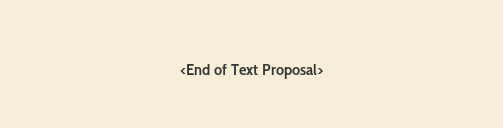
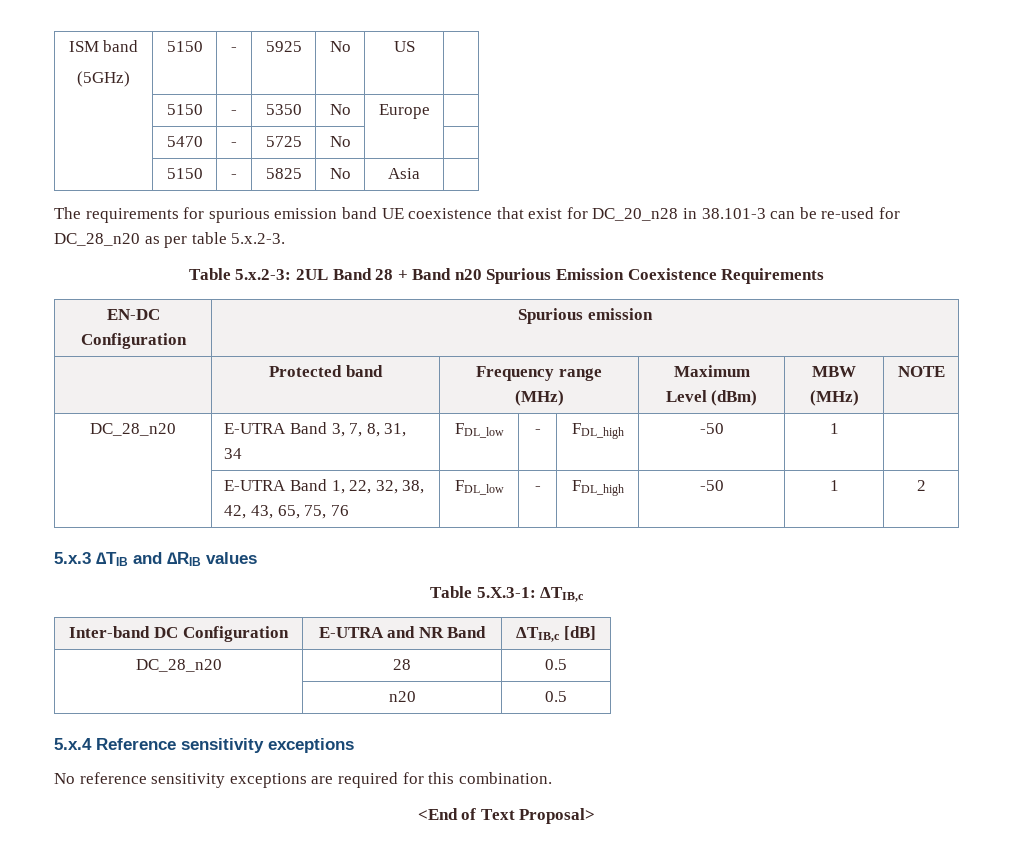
+ ISM band
+ (5GHz) | 5150 | - | 5925 | No | US |
+ | 5150 | - | 5350 | No | Europe |
+ | 5470 | - | 5725 | No | |
+ | 5150 | - | 5825 | No | Asia |
+ The requirements for spurious emission band UE coexistence that exist for DC_20_n28 in 38.101-3 can be re-used for DC_28_n20 as per table 5.x.2-3.
+ Table 5.x.2-3: 2UL Band 28 + Band n20 Spurious Emission Coexistence Requirements
+ EN-DC Configuration | Spurious emission
+ | Protected band | Frequency range (MHz) | Maximum Level (dBm) | MBW (MHz) | NOTE
+ DC_28_n20 | E-UTRA Band 3, 7, 8, 31, 34 | FDL_low | - | FDL_high | -50 | 1 |
+ | E-UTRA Band 1, 22, 32, 38, 42, 43, 65, 75, 76 | FDL_low | - | FDL_high | -50 | 1 | 2
+ 5.x.3 ∆TIB and ∆RIB values
+ Table 5.X.3-1: ΔTIB,c
+ Inter-band DC Configuration | E-UTRA and NR Band | ΔTIB,c [dB]
+ DC_28_n20 | 28 | 0.5
+ | n20 | 0.5
+ 5.x.4 Reference sensitivity exceptions
+ No reference sensitivity exceptions are required for this combination.

